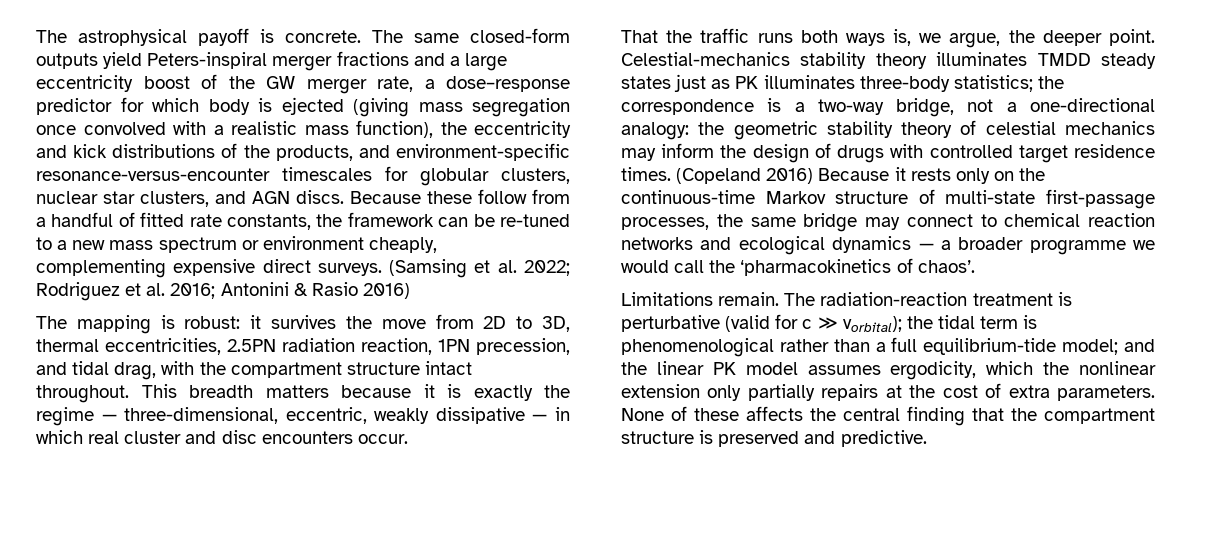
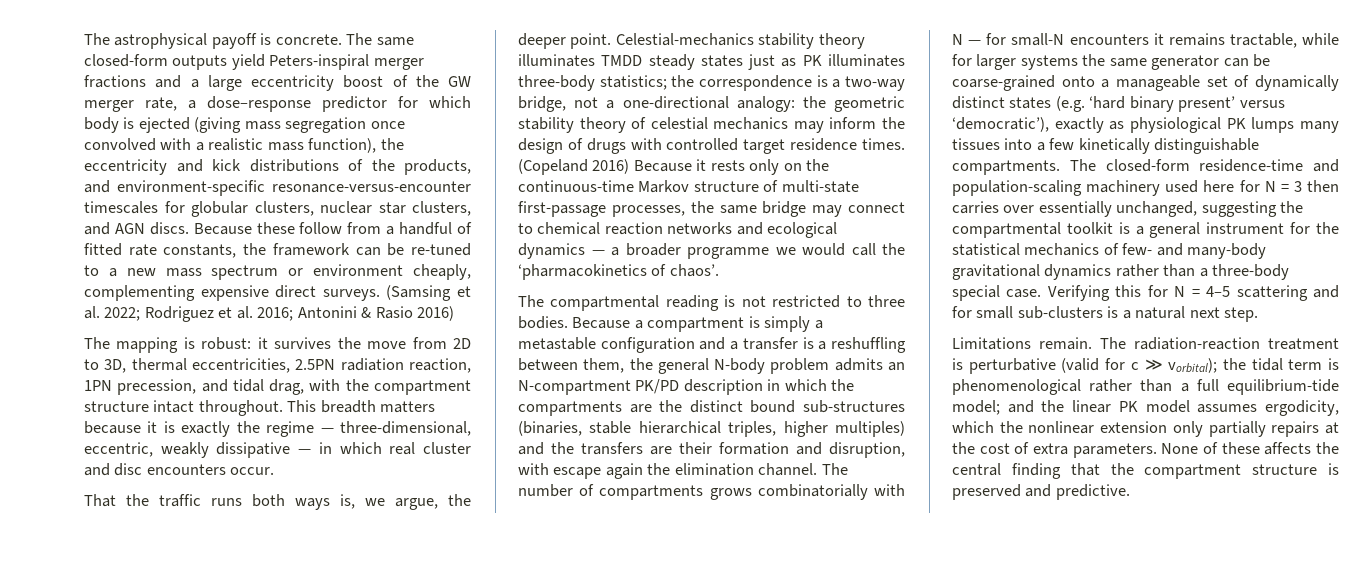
+ The compartmental reading is not restricted to three bodies. Because a compartment is simply a metastable configuration and a transfer is a reshuffling between them, the general N-body problem admits an N-compartment PK/PD description in which the compartments are the distinct bound sub-structures (binaries, stable hierarchical triples, higher multiples) and the transfers are their formation and disruption, with escape again the elimination channel. The number of compartments grows combinatorially with N — for small-N encounters it remains tractable, while for larger systems the same generator can be coarse-grained onto a manageable set of dynamically distinct states (e.g. ‘hard binary present’ versus ‘democratic’), exactly as physiological PK lumps many tissues into a few kinetically distinguishable compartments. The closed-form residence-time and population-scaling machinery used here for N = 3 then carries over essentially unchanged, suggesting the compartmental toolkit is a general instrument for the statistical mechanics of few- and many-body gravitational dynamics rather than a three-body special case. Verifying this for N = 4–5 scattering and for small sub-clusters is a natural next step.

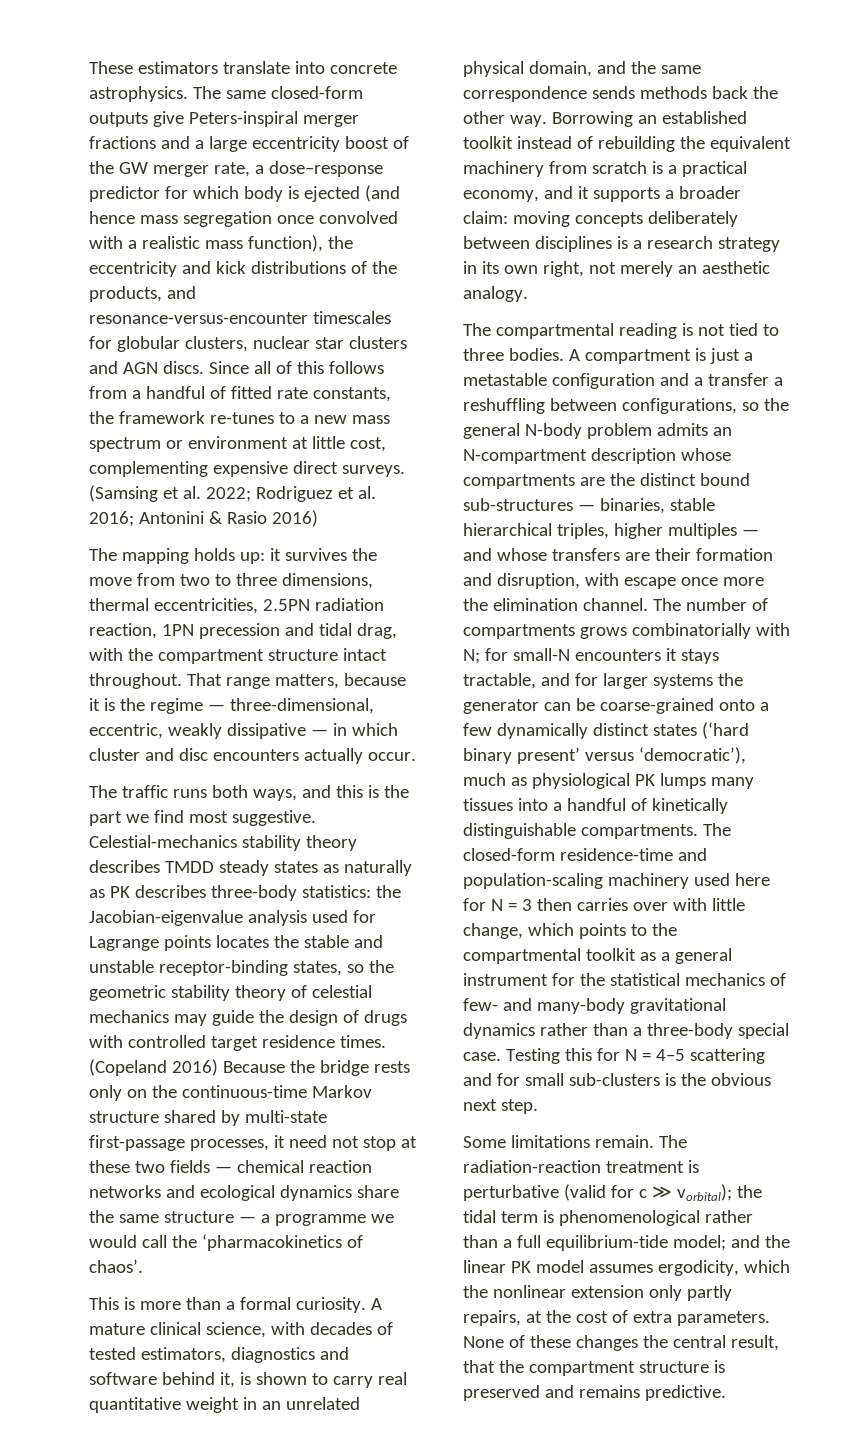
- The astrophysical payoff is concrete.
+ These estimators translate into concrete astrophysics.
- The same closed-form outputs yield Peters-inspiral merger fractions and a large eccentricity boost of the GW merger rate, a dose–response predictor for which body is ejected (giving mass segregation once convolved with a realistic mass function), the eccentricity and kick distributions of the products, and environment-specific resonance-versus-encounter timescales for globular clusters, nuclear star clusters, and AGN discs.
+ The same closed-form outputs give Peters-inspiral merger fractions and a large eccentricity boost of the GW merger rate, a dose–response predictor for which body is ejected (and hence mass segregation once convolved with a realistic mass function), the eccentricity and kick distributions of the products, and resonance-versus-encounter timescales for globular clusters, nuclear star clusters and AGN discs.
- Because these follow from a handful of fitted rate constants, the framework can be re-tuned to a new mass spectrum or environment cheaply, complementing expensive direct surveys.
+ Since all of this follows from a handful of fitted rate constants, the framework re-tunes to a new mass spectrum or environment at little cost, complementing expensive direct surveys.
- The mapping is robust: it survives the move from 2D to 3D, thermal eccentricities, 2.5PN radiation reaction, 1PN precession, and tidal drag, with the compartment structure intact throughout.
+ The mapping holds up: it survives the move from two to three dimensions, thermal eccentricities, 2.5PN radiation reaction, 1PN precession and tidal drag, with the compartment structure intact throughout.
- This breadth matters because it is exactly the regime — three-dimensional, eccentric, weakly dissipative — in which real cluster and disc encounters occur.
+ That range matters, because it is the regime — three-dimensional, eccentric, weakly dissipative — in which cluster and disc encounters actually occur.
- That the traffic runs both ways is, we argue, the deeper point.
+ The traffic runs both ways, and this is the part we find most suggestive.
- Celestial-mechanics stability theory illuminates TMDD steady states just as PK illuminates three-body statistics; the correspondence is a two-way bridge, not a one-directional analogy: the geometric stability theory of celestial mechanics may inform the design of drugs with controlled target residence times.
+ Celestial-mechanics stability theory describes TMDD steady states as naturally as PK describes three-body statistics: the Jacobian-eigenvalue analysis used for Lagrange points locates the stable and unstable receptor-binding states, so the geometric stability theory of celestial mechanics may guide the design of drugs with controlled target residence times.
- (Copeland 2016) Because it rests only on the continuous-time Markov structure of multi-state first-passage processes, the same bridge may connect to chemical reaction networks and ecological dynamics — a broader programme we would call the ‘pharmacokinetics of chaos’.
+ (Copeland 2016) Because the bridge rests only on the continuous-time Markov structure shared by multi-state first-passage processes, it need not stop at these two fields — chemical reaction networks and ecological dynamics share the same structure — a programme we would call the ‘pharmacokinetics of chaos’.
+ This is more than a formal curiosity. A mature clinical science, with decades of tested estimators, diagnostics and software behind it, is shown to carry real quantitative weight in an unrelated physical domain, and the same correspondence sends methods back the other way. Borrowing an established toolkit instead of rebuilding the equivalent machinery from scratch is a practical economy, and it supports a broader claim: moving concepts deliberately between disciplines is a research strategy in its own right, not merely an aesthetic analogy.
- The compartmental reading is not restricted to three bodies.
+ The compartmental reading is not tied to three bodies.
- Because a compartment is simply a metastable configuration and a transfer is a reshuffling between them, the general N-body problem admits an N-compartment PK/PD description in which the compartments are the distinct bound sub-structures (binaries, stable hierarchical triples, higher multiples) and the transfers are their formation and disruption, with escape again the elimination channel.
+ A compartment is just a metastable configuration and a transfer a reshuffling between configurations, so the general N-body problem admits an N-compartment description whose compartments are the distinct bound sub-structures — binaries, stable hierarchical triples, higher multiples — and whose transfers are their formation and disruption, with escape once more the elimination channel.
- The number of compartments grows combinatorially with N — for small-N encounters it remains tractable, while for larger systems the same generator can be coarse-grained onto a manageable set of dynamically distinct states (e.g. ‘hard binary present’ versus ‘democratic’), exactly as physiological PK lumps many tissues into a few kinetically distinguishable compartments.
+ The number of compartments grows combinatorially with N; for small-N encounters it stays tractable, and for larger systems the generator can be coarse-grained onto a few dynamically distinct states (‘hard binary present’ versus ‘democratic’), much as physiological PK lumps many tissues into a handful of kinetically distinguishable compartments.
- The closed-form residence-time and population-scaling machinery used here for N = 3 then carries over essentially unchanged, suggesting the compartmental toolkit is a general instrument for the statistical mechanics of few- and many-body gravitational dynamics rather than a three-body special case.
+ The closed-form residence-time and population-scaling machinery used here for N = 3 then carries over with little change, which points to the compartmental toolkit as a general instrument for the statistical mechanics of few- and many-body gravitational dynamics rather than a three-body special case.
- Verifying this for N = 4–5 scattering and for small sub-clusters is a natural next step.
+ Testing this for N = 4–5 scattering and for small sub-clusters is the obvious next step.
- Limitations remain.
+ Some limitations remain.
- The radiation-reaction treatment is perturbative (valid for c ≫ vorbital); the tidal term is phenomenological rather than a full equilibrium-tide model; and the linear PK model assumes ergodicity, which the nonlinear extension only partially repairs at the cost of extra parameters.
+ The radiation-reaction treatment is perturbative (valid for c ≫ vorbital); the tidal term is phenomenological rather than a full equilibrium-tide model; and the linear PK model assumes ergodicity, which the nonlinear extension only partly repairs, at the cost of extra parameters.
- None of these affects the central finding that the compartment structure is preserved and predictive.
+ None of these changes the central result, that the compartment structure is preserved and remains predictive.

